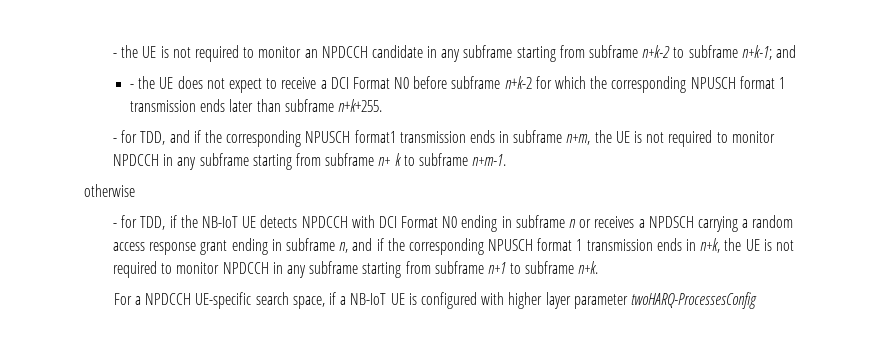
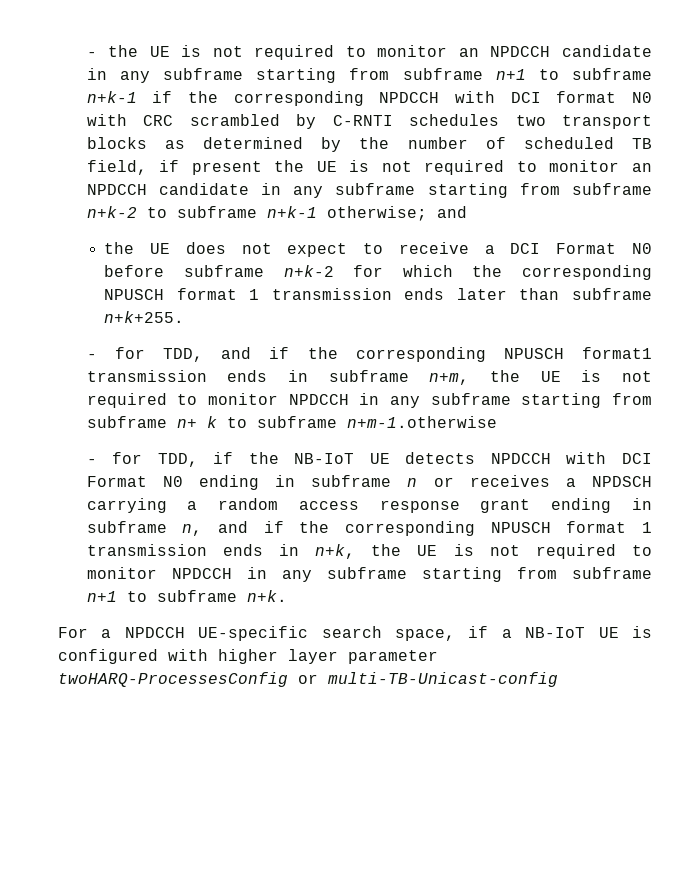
- - the UE is not required to monitor an NPDCCH candidate in any subframe starting from subframe n+k-2 to subframe n+k-1; and
+ - the UE is not required to monitor an NPDCCH candidate in any subframe starting from subframe n+1 to subframe n+k-1 if the corresponding NPDCCH with DCI format N0 with CRC scrambled by C-RNTI schedules two transport blocks as determined by the number of scheduled TB field, if present the UE is not required to monitor an NPDCCH candidate in any subframe starting from subframe n+k-2 to subframe n+k-1 otherwise; and
- - the UE does not expect to receive a DCI Format N0 before subframe n+k-2 for which the corresponding NPUSCH format 1 transmission ends later than subframe n+k+255.
+ the UE does not expect to receive a DCI Format N0 before subframe n+k-2 for which the corresponding NPUSCH format 1 transmission ends later than subframe n+k+255.
- - for TDD, and if the corresponding NPUSCH format1 transmission ends in subframe n+m, the UE is not required to monitor NPDCCH in any subframe starting from subframe n+ k to subframe n+m-1.
- otherwise
+ - for TDD, and if the corresponding NPUSCH format1 transmission ends in subframe n+m, the UE is not required to monitor NPDCCH in any subframe starting from subframe n+ k to subframe n+m-1.otherwise
- For a NPDCCH UE-specific search space, if a NB-IoT UE is configured with higher layer parameter twoHARQ-ProcessesConfig
+ For a NPDCCH UE-specific search space, if a NB-IoT UE is configured with higher layer parameter twoHARQ-ProcessesConfig or multi-TB-Unicast-config

